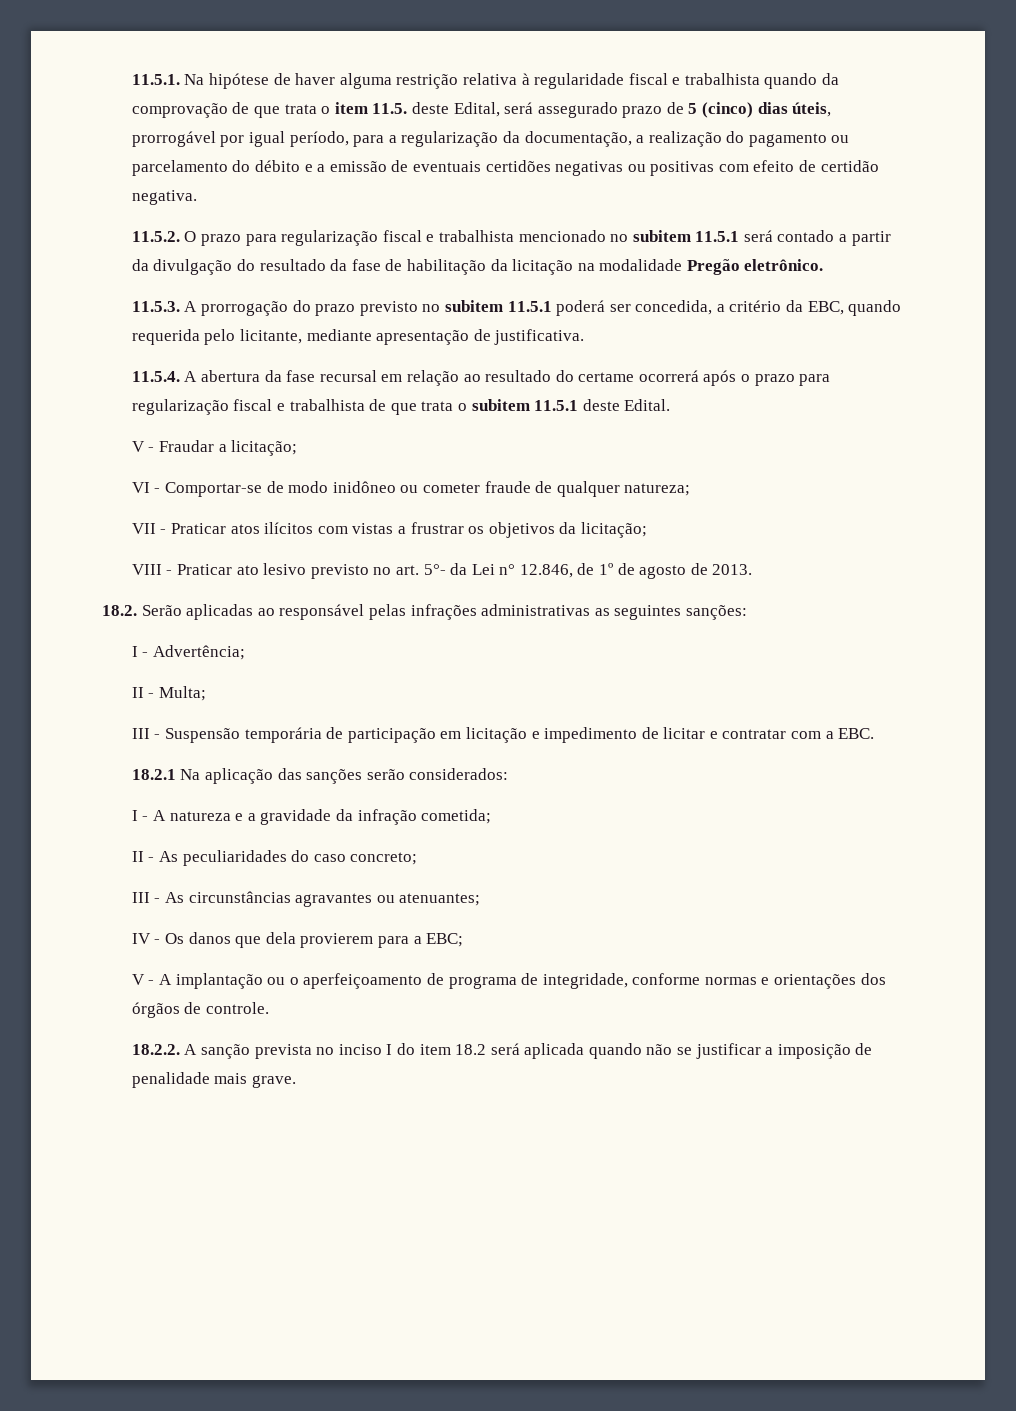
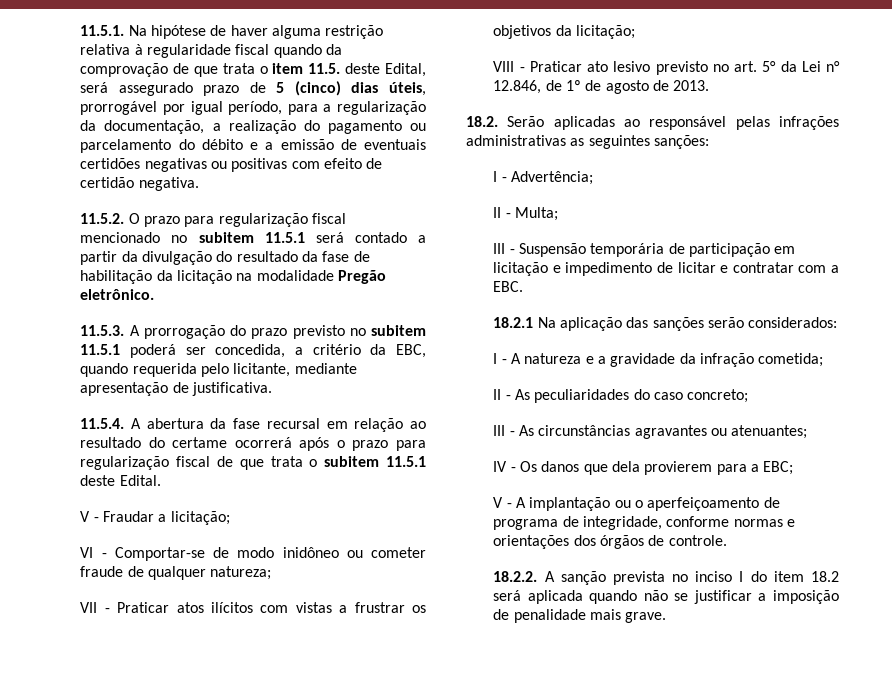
- 11.5.1. Na hipótese de haver alguma restrição relativa à regularidade fiscal e trabalhista quando da comprovação de que trata o item 11.5. deste Edital, será assegurado prazo de 5 (cinco) dias úteis, prorrogável por igual período, para a regularização da documentação, a realização do pagamento ou parcelamento do débito e a emissão de eventuais certidões negativas ou positivas com efeito de certidão negativa.
+ 11.5.1. Na hipótese de haver alguma restrição relativa à regularidade fiscal quando da comprovação de que trata o item 11.5. deste Edital, será assegurado prazo de 5 (cinco) dias úteis, prorrogável por igual período, para a regularização da documentação, a realização do pagamento ou parcelamento do débito e a emissão de eventuais certidões negativas ou positivas com efeito de certidão negativa.
- 11.5.2. O prazo para regularização fiscal e trabalhista mencionado no subitem 11.5.1 será contado a partir da divulgação do resultado da fase de habilitação da licitação na modalidade Pregão eletrônico.
+ 11.5.2. O prazo para regularização fiscal mencionado no subitem 11.5.1 será contado a partir da divulgação do resultado da fase de habilitação da licitação na modalidade Pregão eletrônico.
- 11.5.4. A abertura da fase recursal em relação ao resultado do certame ocorrerá após o prazo para regularização fiscal e trabalhista de que trata o subitem 11.5.1 deste Edital.
+ 11.5.4. A abertura da fase recursal em relação ao resultado do certame ocorrerá após o prazo para regularização fiscal de que trata o subitem 11.5.1 deste Edital.
- VIII - Praticar ato lesivo previsto no art. 5°- da Lei n° 12.846, de 1º de agosto de 2013.
+ VIII - Praticar ato lesivo previsto no art. 5° da Lei n° 12.846, de 1º de agosto de 2013.

